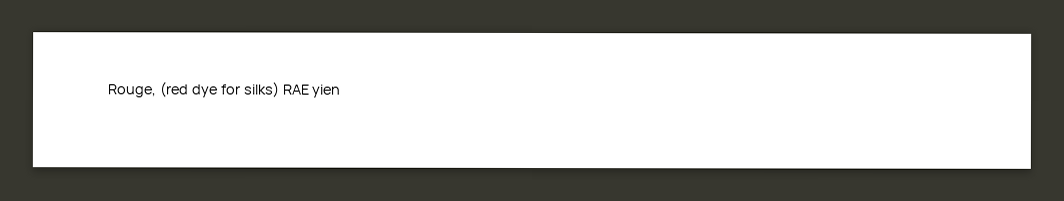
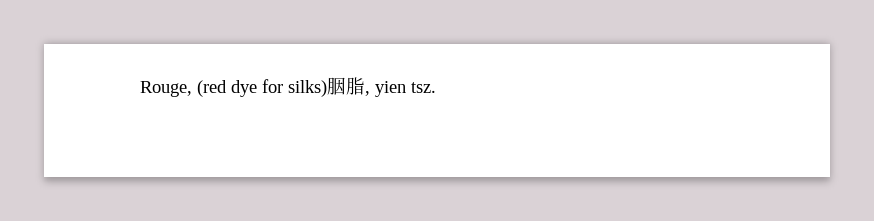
- Rouge, (red dye for silks) RAE yien
+ Rouge, (red dye for silks)胭脂, yien tsz.

